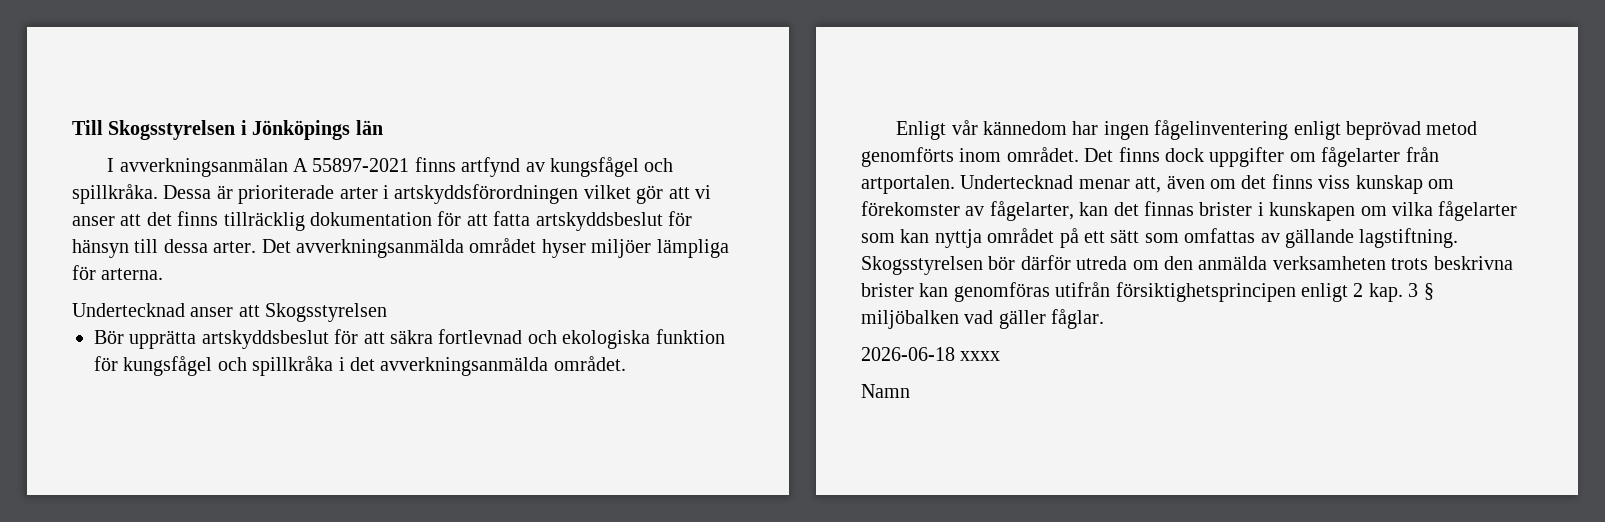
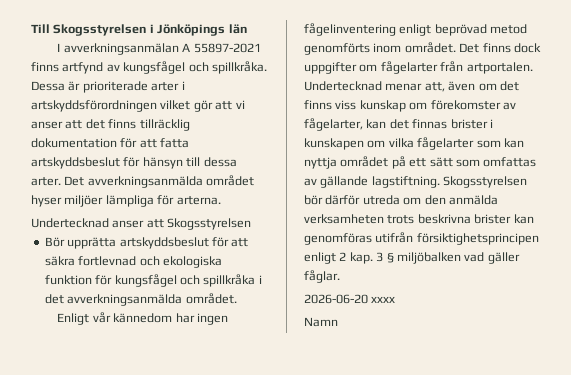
- 2026-06-18 xxxx
+ 2026-06-20 xxxx

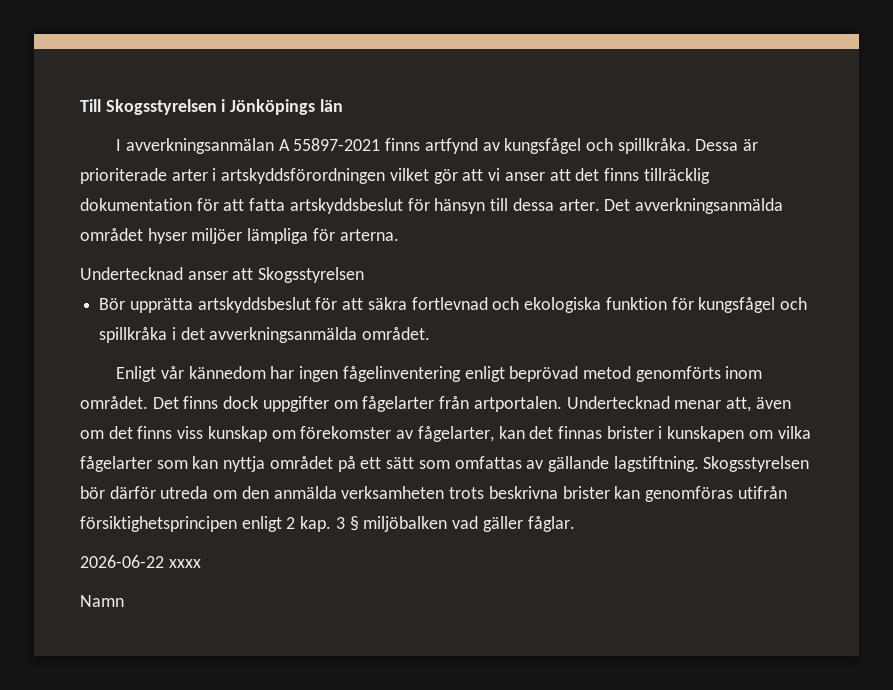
- 2026-06-20 xxxx
+ 2026-06-22 xxxx

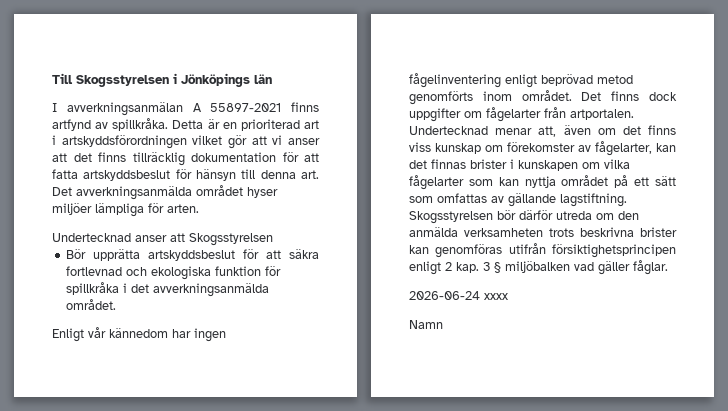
- I avverkningsanmälan A 55897-2021 finns artfynd av kungsfågel och spillkråka. Dessa är prioriterade arter i artskyddsförordningen vilket gör att vi anser att det finns tillräcklig dokumentation för att fatta artskyddsbeslut för hänsyn till dessa arter. Det avverkningsanmälda området hyser miljöer lämpliga för arterna.
+ I avverkningsanmälan A 55897-2021 finns artfynd av spillkråka. Detta är en prioriterad art i artskyddsförordningen vilket gör att vi anser att det finns tillräcklig dokumentation för att fatta artskyddsbeslut för hänsyn till denna art. Det avverkningsanmälda området hyser miljöer lämpliga för arten.
- Bör upprätta artskyddsbeslut för att säkra fortlevnad och ekologiska funktion för kungsfågel och spillkråka i det avverkningsanmälda området.
+ Bör upprätta artskyddsbeslut för att säkra fortlevnad och ekologiska funktion för spillkråka i det avverkningsanmälda området.
- 2026-06-22 xxxx
+ 2026-06-24 xxxx

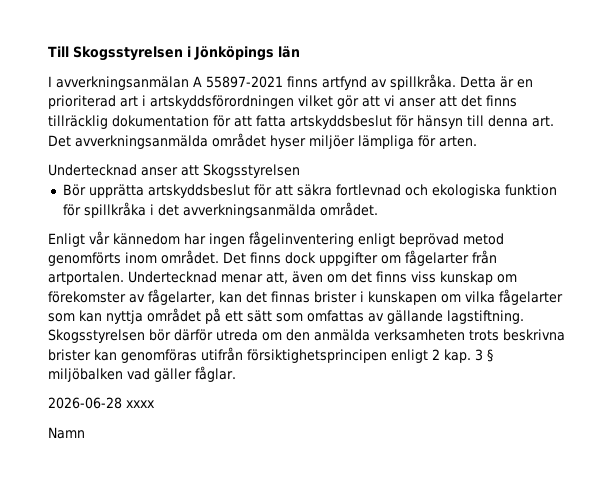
- 2026-06-24 xxxx
+ 2026-06-28 xxxx

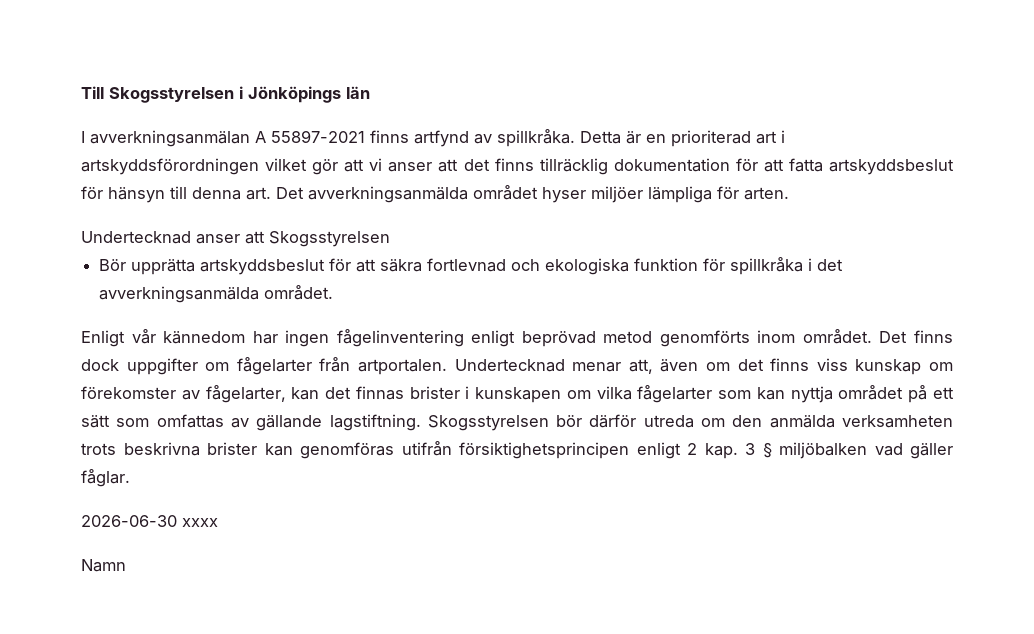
- 2026-06-28 xxxx
+ 2026-06-30 xxxx

